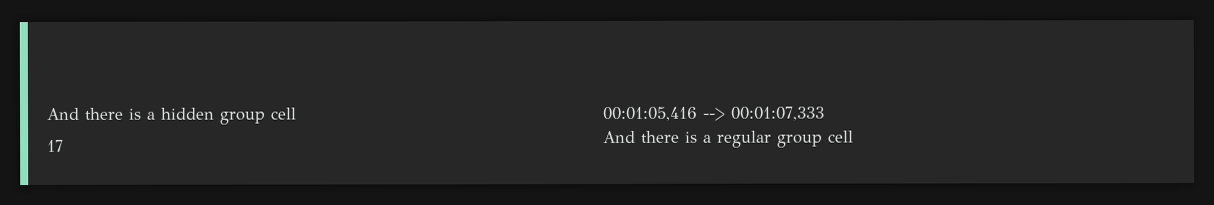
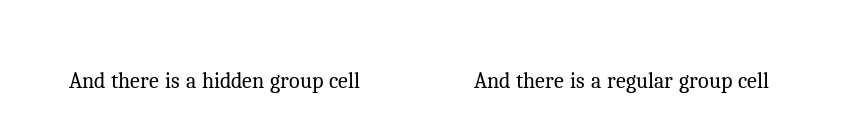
- 17
- 00:01:05,416 --> 00:01:07,333

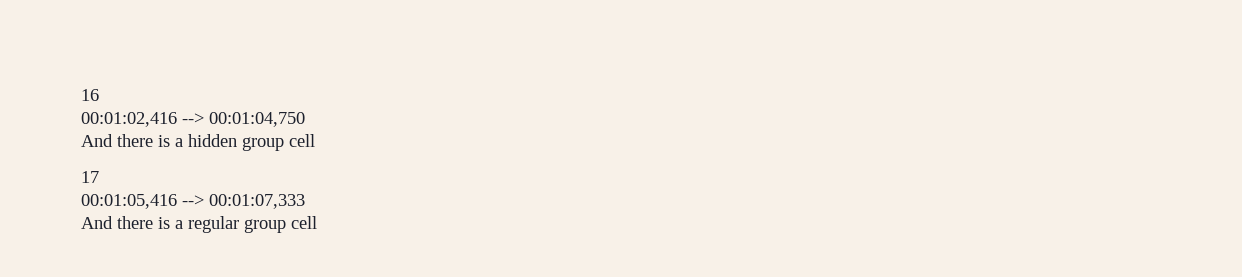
+ 16
+ 00:01:02,416 --> 00:01:04,750
+ 17
+ 00:01:05,416 --> 00:01:07,333

